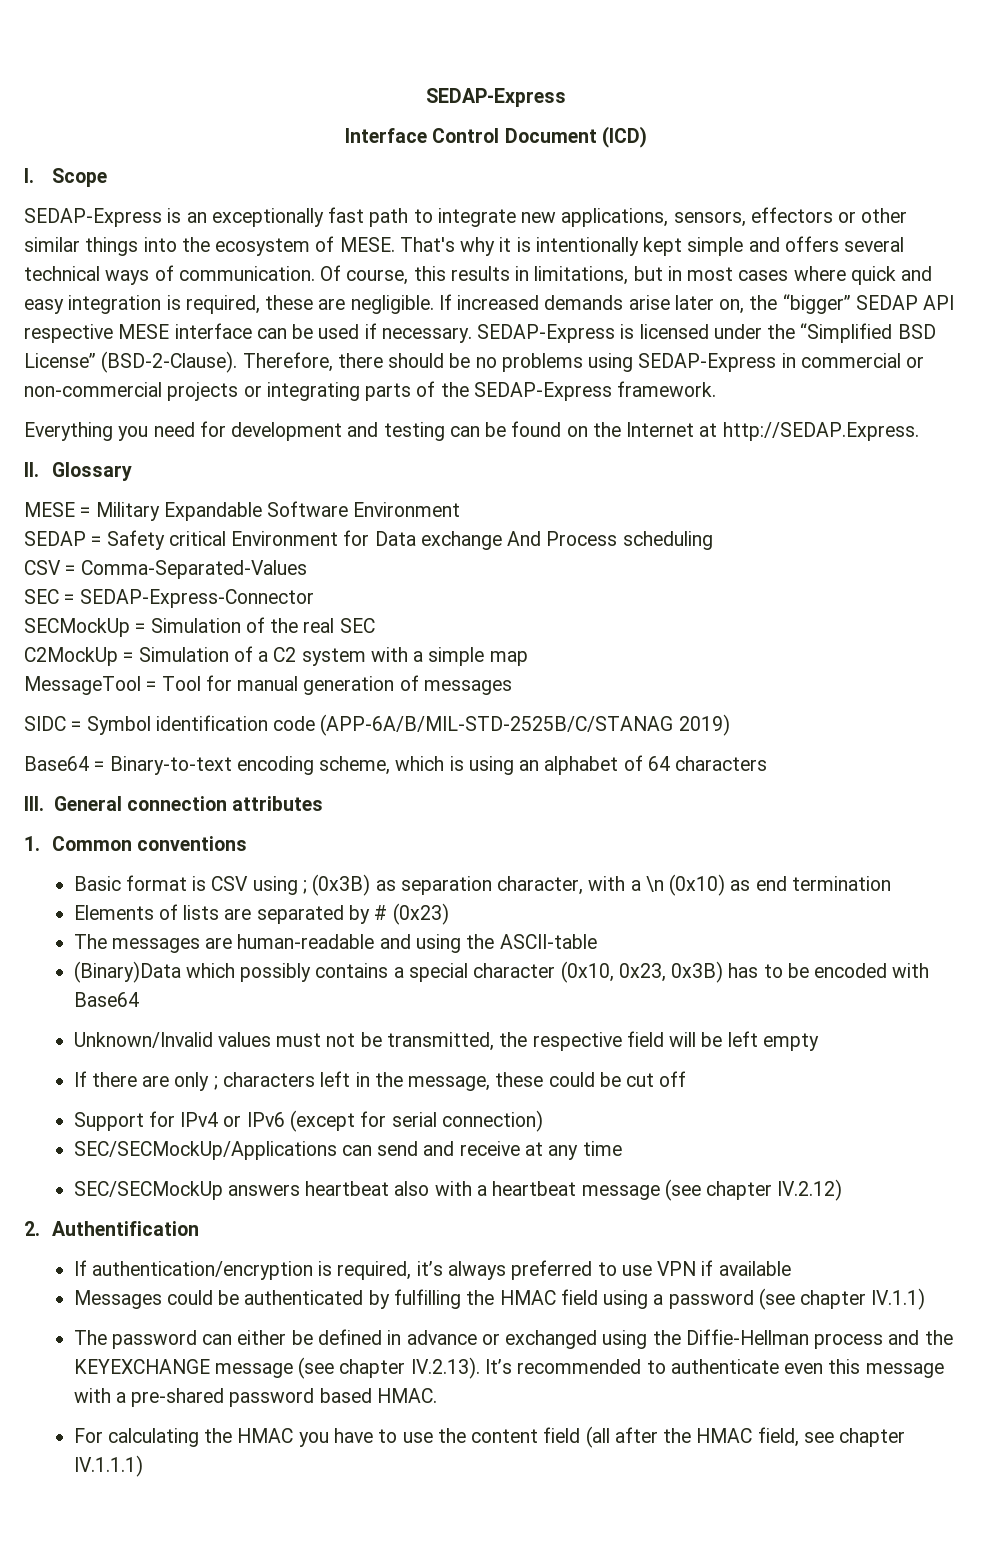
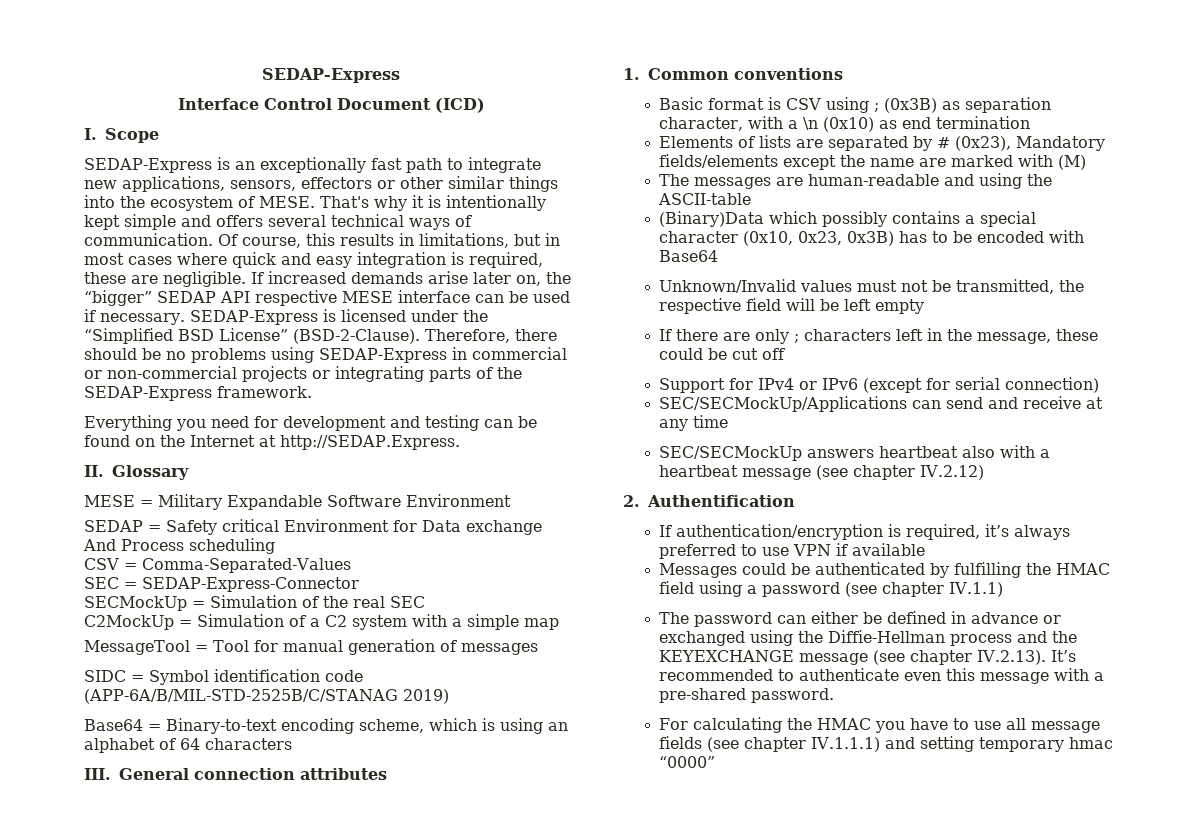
- Elements of lists are separated by # (0x23)
+ Elements of lists are separated by # (0x23), Mandatory fields/elements except the name are marked with (M)
- The password can either be defined in advance or exchanged using the Diffie-Hellman process and the KEYEXCHANGE message (see chapter IV.2.13). It’s recommended to authenticate even this message with a pre-shared password based HMAC.
+ The password can either be defined in advance or exchanged using the Diffie-Hellman process and the KEYEXCHANGE message (see chapter IV.2.13). It’s recommended to authenticate even this message with a pre-shared password.
- For calculating the HMAC you have to use the content field (all after the HMAC field, see chapter IV.1.1.1)
+ For calculating the HMAC you have to use all message fields (see chapter IV.1.1.1) and setting temporary hmac “0000”

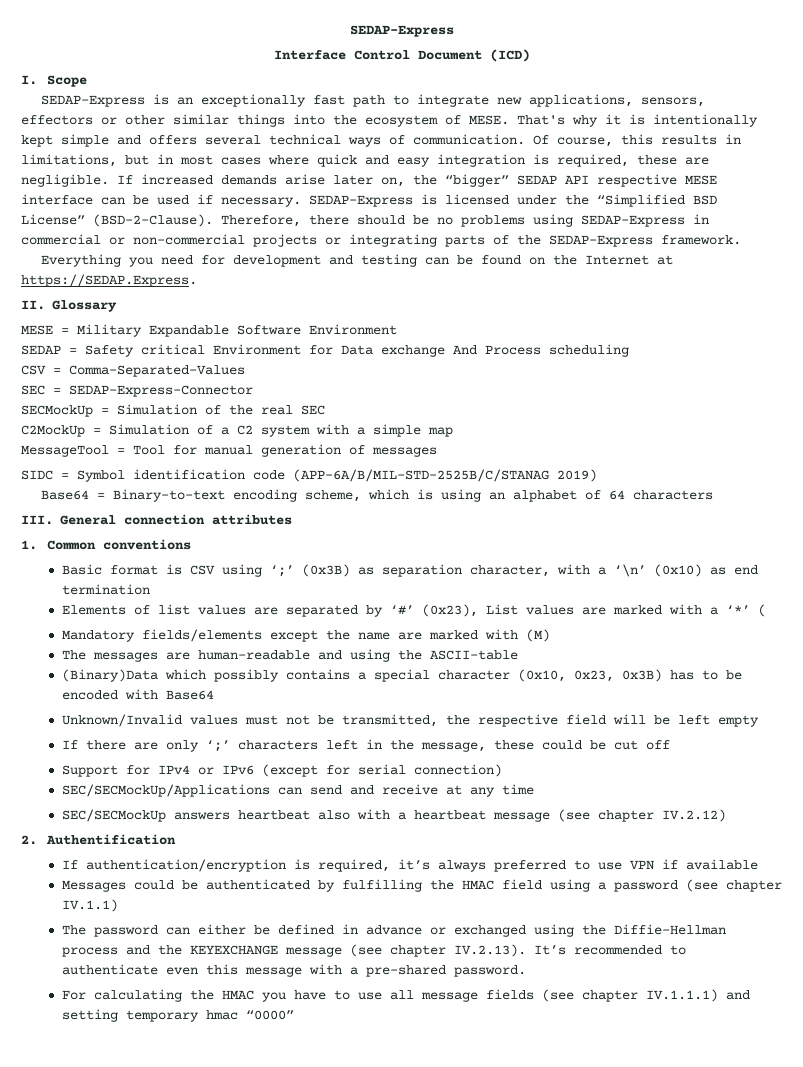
- Everything you need for development and testing can be found on the Internet at http://SEDAP.Express.
+ Everything you need for development and testing can be found on the Internet at https://SEDAP.Express.
- Basic format is CSV using ; (0x3B) as separation character, with a \n (0x10) as end termination
+ Basic format is CSV using ‘;’ (0x3B) as separation character, with a ‘\n’ (0x10) as end termination
- Elements of lists are separated by # (0x23), Mandatory fields/elements except the name are marked with (M)
+ Elements of list values are separated by ‘#’ (0x23), List values are marked with a ‘*’ (
+ Mandatory fields/elements except the name are marked with (M)
- If there are only ; characters left in the message, these could be cut off
+ If there are only ‘;’ characters left in the message, these could be cut off

